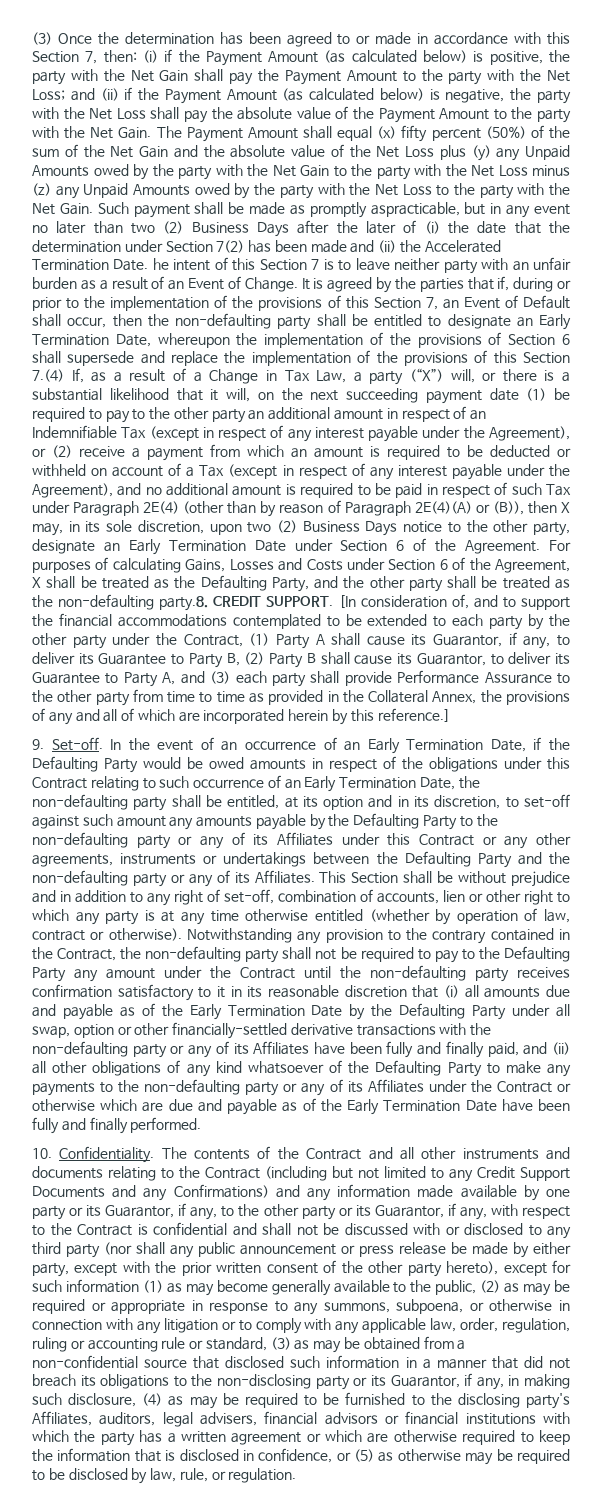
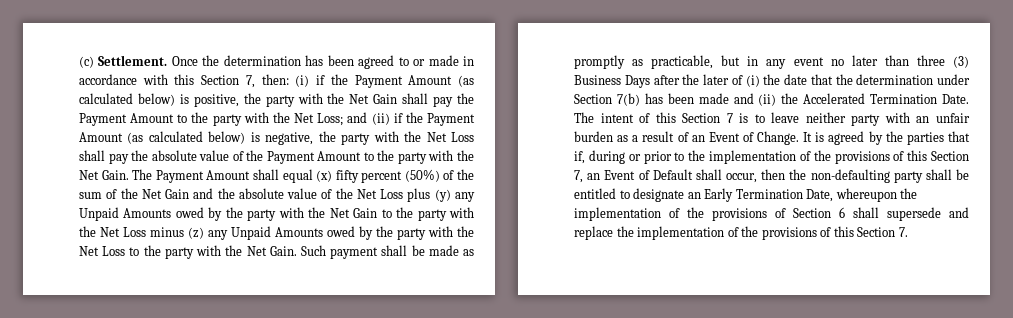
- (3) Once the determination has been agreed to or made in accordance with this Section 7, then:
+ (c) Settlement. Once the determination has been agreed to or made in accordance with this Section 7, then:
- Such payment shall be made as promptly aspracticable, but in any event no later than two (2) Business Days after the later of (i) the date that the determination under Section 7(2) has been made and (ii) the Accelerated Termination Date. he intent of this Section 7 is to leave neither party with an unfair burden as a result of an Event of Change.
+ Such payment shall be made as promptly as practicable, but in any event no later than three (3) Business Days after the later of (i) the date that the determination under Section 7(b) has been made and (ii) the Accelerated Termination Date. The intent of this Section 7 is to leave neither party with an unfair burden as a result of an Event of Change.
- It is agreed by the parties that if, during or prior to the implementation of the provisions of this Section 7, an Event of Default shall occur, then the non-defaulting party shall be entitled to designate an Early Termination Date, whereupon the implementation of the provisions of Section 6 shall supersede and replace the implementation of the provisions of this Section 7.(4) If, as a result of a Change in Tax Law, a party (“X”) will, or there is a substantial likelihood that it will, on the next succeeding payment date (1) be required to pay to the other party an additional amount in respect of an Indemnifiable Tax (except in respect of any interest payable under the Agreement), or (2) receive a payment from which an amount is required to be deducted or withheld on account of a Tax (except in respect of any interest payable under the Agreement), and no additional amount is required to be paid in respect of such Tax under Paragraph 2E(4) (other than by reason of Paragraph 2E(4)(A) or (B)), then X may, in its sole discretion, upon two (2) Business Days notice to the other party, designate an Early Termination Date under Section 6 of the Agreement. For purposes of calculating Gains, Losses and Costs under Section 6 of the Agreement, X shall be treated as the Defaulting Party, and the other party shall be treated as the non-defaulting party.8. CREDIT SUPPORT. [In consideration of, and to support the financial accommodations contemplated to be extended to each party by the other party under the Contract, (1) Party A shall cause its Guarantor, if any, to deliver its Guarantee to Party B, (2) Party B shall cause its Guarantor, to deliver its Guarantee to Party A, and (3) each party shall provide Performance Assurance to the other party from time to time as provided in the Collateral Annex, the provisions of any and all of which are incorporated herein by this reference.]
- 9. Set-off. In the event of an occurrence of an Early Termination Date, if the Defaulting Party would be owed amounts in respect of the obligations under this Contract relating to such occurrence of an Early Termination Date, the non-defaulting party shall be entitled, at its option and in its discretion, to set-off against such amount any amounts payable by the Defaulting Party to the non-defaulting party or any of its Affiliates under this Contract or any other agreements, instruments or undertakings between the Defaulting Party and the non-defaulting party or any of its Affiliates. This Section shall be without prejudice and in addition to any right of set-off, combination of accounts, lien or other right to which any party is at any time otherwise entitled (whether by operation of law, contract or otherwise). Notwithstanding any provision to the contrary contained in the Contract, the non-defaulting party shall not be required to pay to the Defaulting Party any amount under the Contract until the non-defaulting party receives confirmation satisfactory to it in its reasonable discretion that (i) all amounts due and payable as of the Early Termination Date by the Defaulting Party under all swap, option or other financially-settled derivative transactions with the non-defaulting party or any of its Affiliates have been fully and finally paid, and (ii) all other obligations of any kind whatsoever of the Defaulting Party to make any payments to the non-defaulting party or any of its Affiliates under the Contract or otherwise which are due and payable as of the Early Termination Date have been fully and finally performed.
- 10. Confidentiality. The contents of the Contract and all other instruments and documents relating to the Contract (including but not limited to any Credit Support Documents and any Confirmations) and any information made available by one party or its Guarantor, if any, to the other party or its Guarantor, if any, with respect to the Contract is confidential and shall not be discussed with or disclosed to any third party (nor shall any public announcement or press release be made by either party, except with the prior written consent of the other party hereto), except for such information (1) as may become generally available to the public, (2) as may be required or appropriate in response to any summons, subpoena, or otherwise in connection with any litigation or to comply with any applicable law, order, regulation, ruling or accounting rule or standard, (3) as may be obtained from a non-confidential source that disclosed such information in a manner that did not breach its obligations to the non-disclosing party or its Guarantor, if any, in making such disclosure, (4) as may be required to be furnished to the disclosing party's Affiliates, auditors, legal advisers, financial advisors or financial institutions with which the party has a written agreement or which are otherwise required to keep the information that is disclosed in confidence, or (5) as otherwise may be required to be disclosed by law, rule, or regulation.
+ It is agreed by the parties that if, during or prior to the implementation of the provisions of this Section 7, an Event of Default shall occur, then the non-defaulting party shall be entitled to designate an Early Termination Date, whereupon the implementation of the provisions of Section 6 shall supersede and replace the implementation of the provisions of this Section 7.

